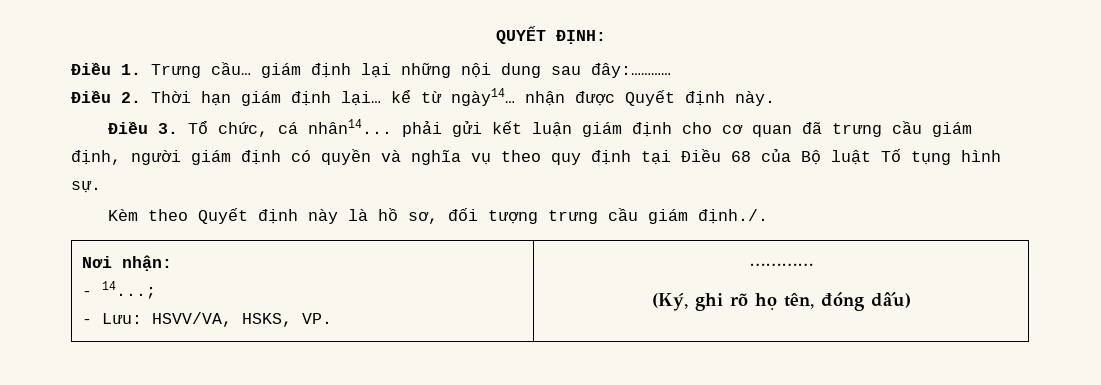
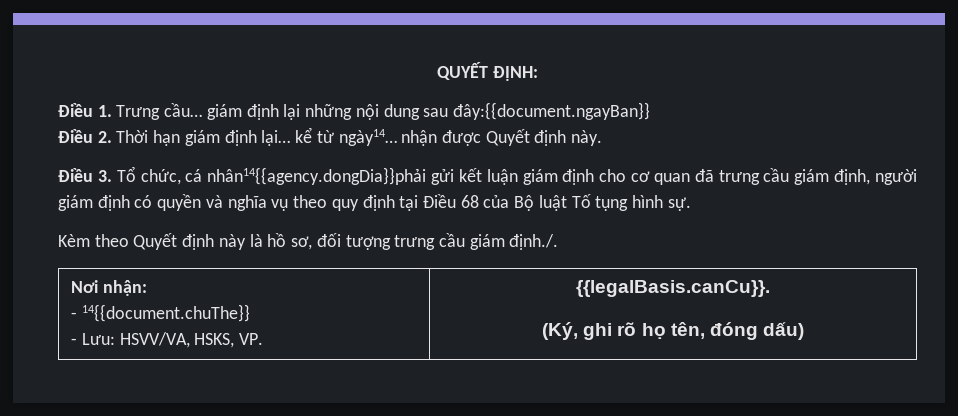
- Điều 1. Trưng cầu… giám định lại những nội dung sau đây:…………
+ Điều 1. Trưng cầu… giám định lại những nội dung sau đây:{{document.ngayBan}}
- Điều 3. Tổ chức, cá nhân14... phải gửi kết luận giám định cho cơ quan đã trưng cầu giám định, người giám định có quyền và nghĩa vụ theo quy định tại Điều 68 của Bộ luật Tố tụng hình sự.
+ Điều 3. Tổ chức, cá nhân14{{agency.dongDia}}phải gửi kết luận giám định cho cơ quan đã trưng cầu giám định, người giám định có quyền và nghĩa vụ theo quy định tại Điều 68 của Bộ luật Tố tụng hình sự.
  Nơi nhận:
- - 14...;
- - Lưu: HSVV/VA, HSKS, VP. | …………
+ - 14{{document.chuThe}}
+ - Lưu: HSVV/VA, HSKS, VP. | {{legalBasis.canCu}}.

